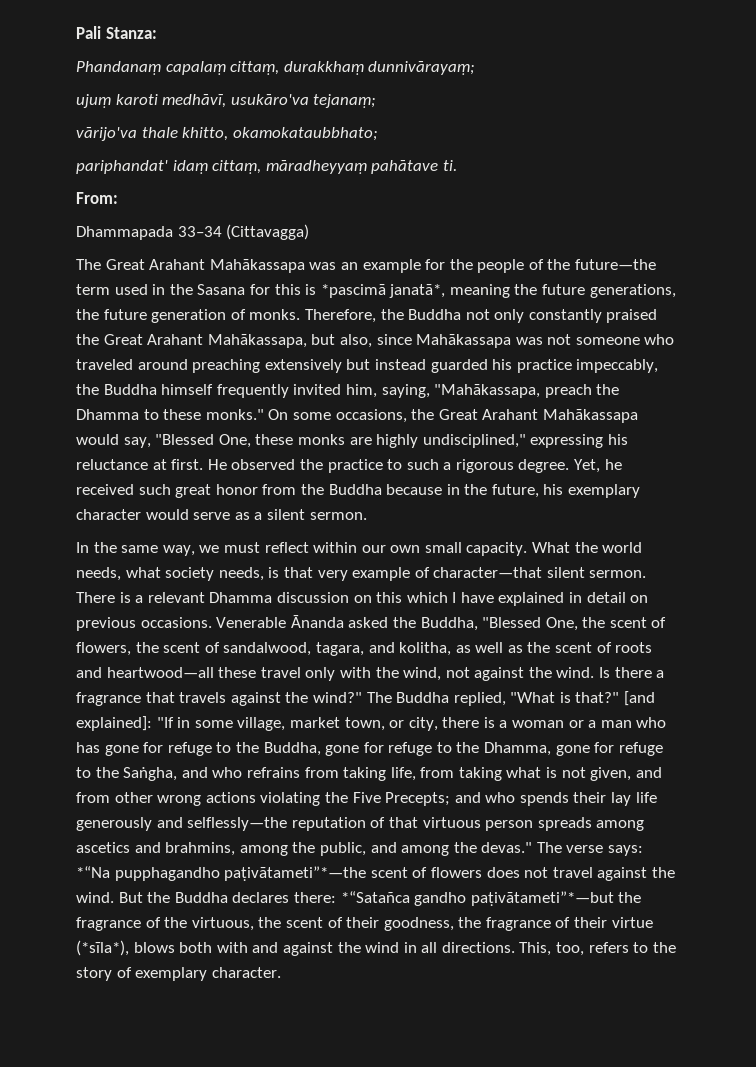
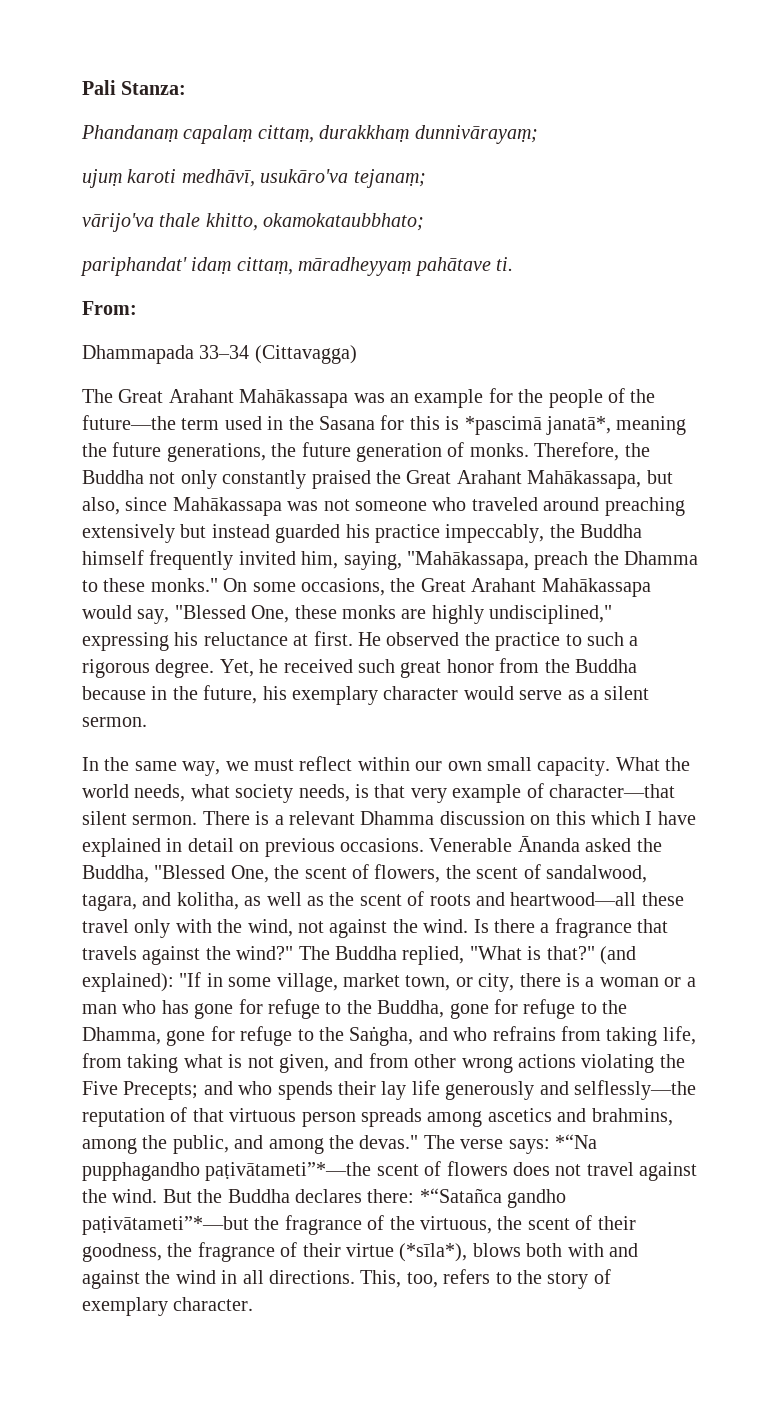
- [and explained]:
+ (and explained):

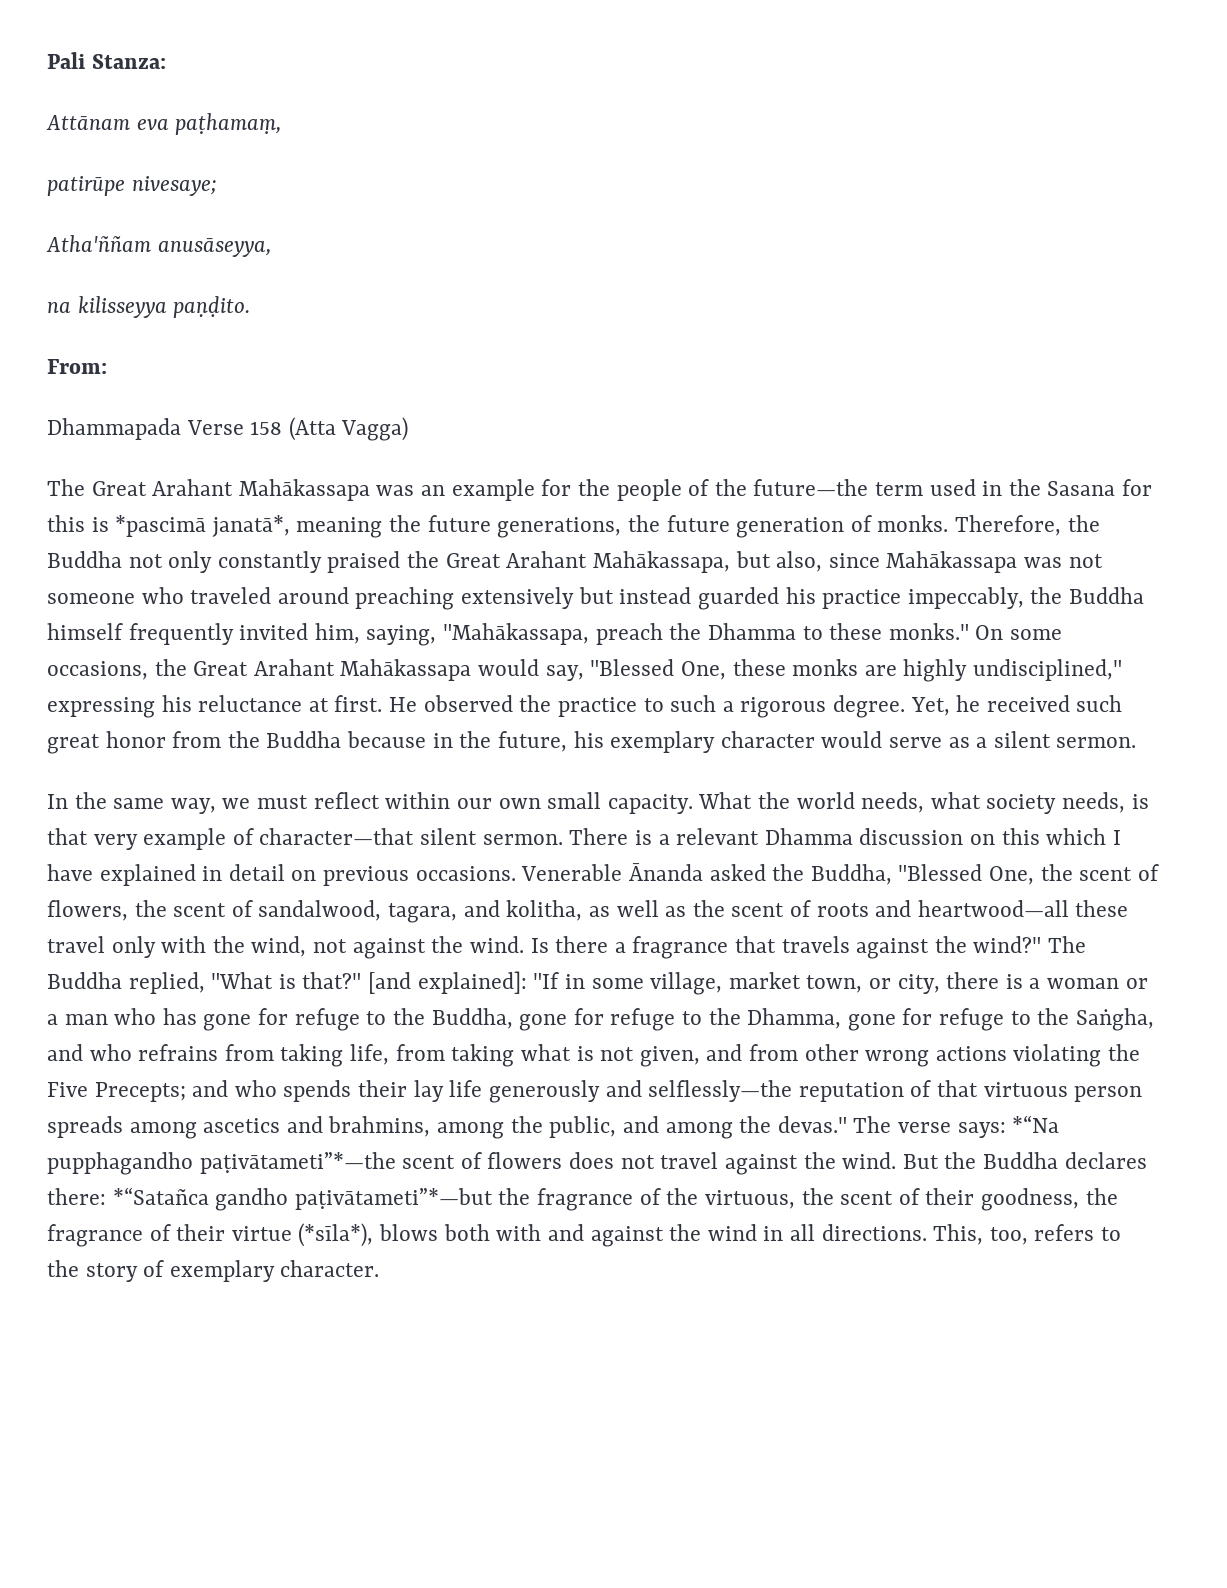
- Phandanaṃ capalaṃ cittaṃ, durakkhaṃ dunnivārayaṃ;
- ujuṃ karoti medhāvī, usukāro'va tejanaṃ;
- vārijo'va thale khitto, okamokataubbhato;
- pariphandat' idaṃ cittaṃ, māradheyyaṃ pahātave ti.
+ Attānam eva paṭhamaṃ,
+ patirūpe nivesaye;
+ Atha'ññam anusāseyya,
+ na kilisseyya paṇḍito.
  From:
- Dhammapada 33–34 (Cittavagga)
+ Dhammapada Verse 158 (Atta Vagga)
- (and explained):
+ [and explained]:

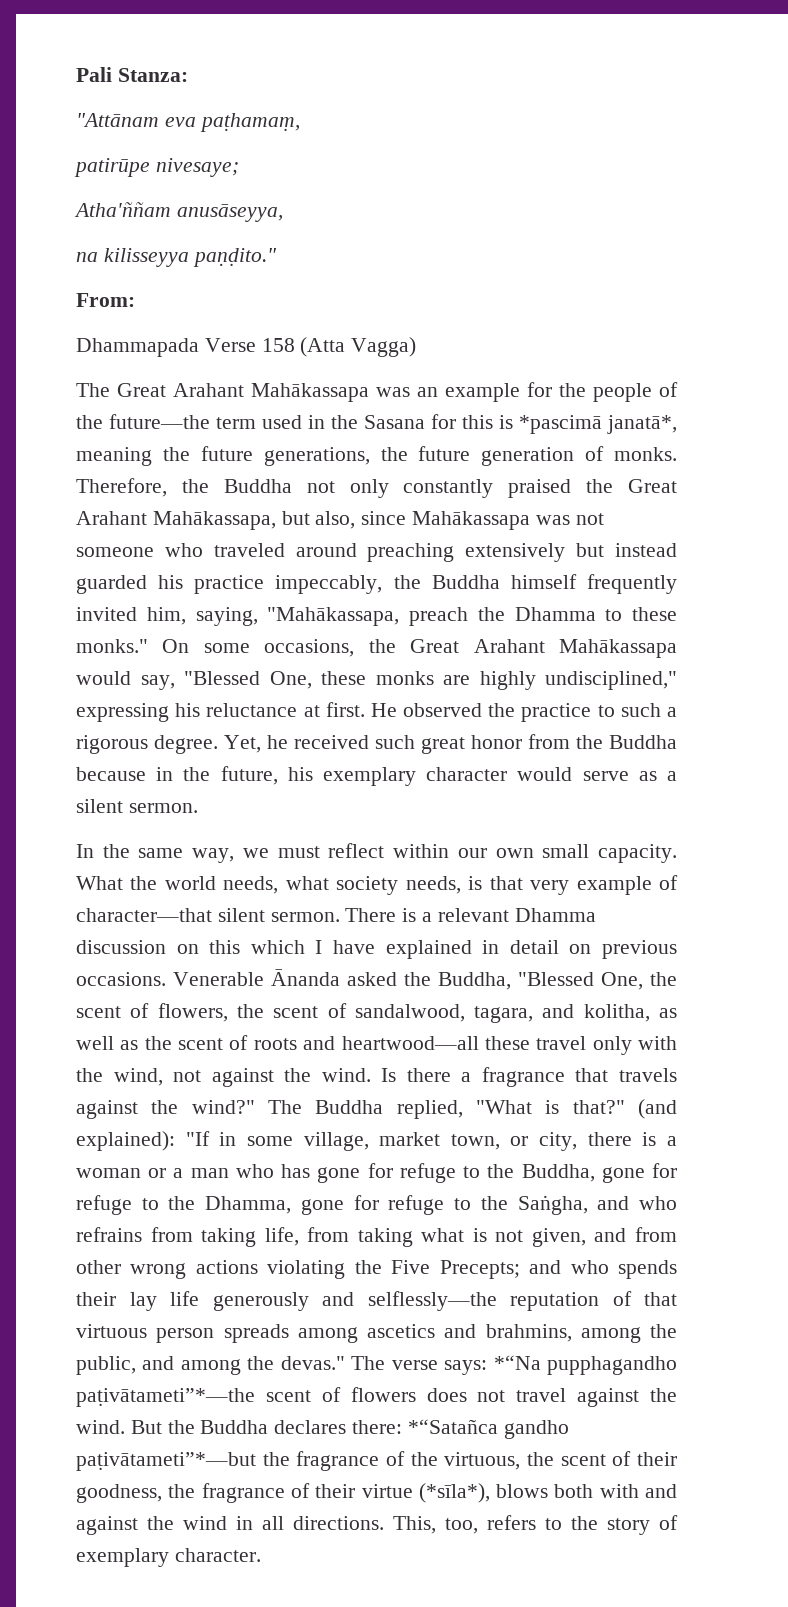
- Attānam eva paṭhamaṃ,
+ "Attānam eva paṭhamaṃ,
- na kilisseyya paṇḍito.
+ na kilisseyya paṇḍito."
- [and explained]:
+ (and explained):

